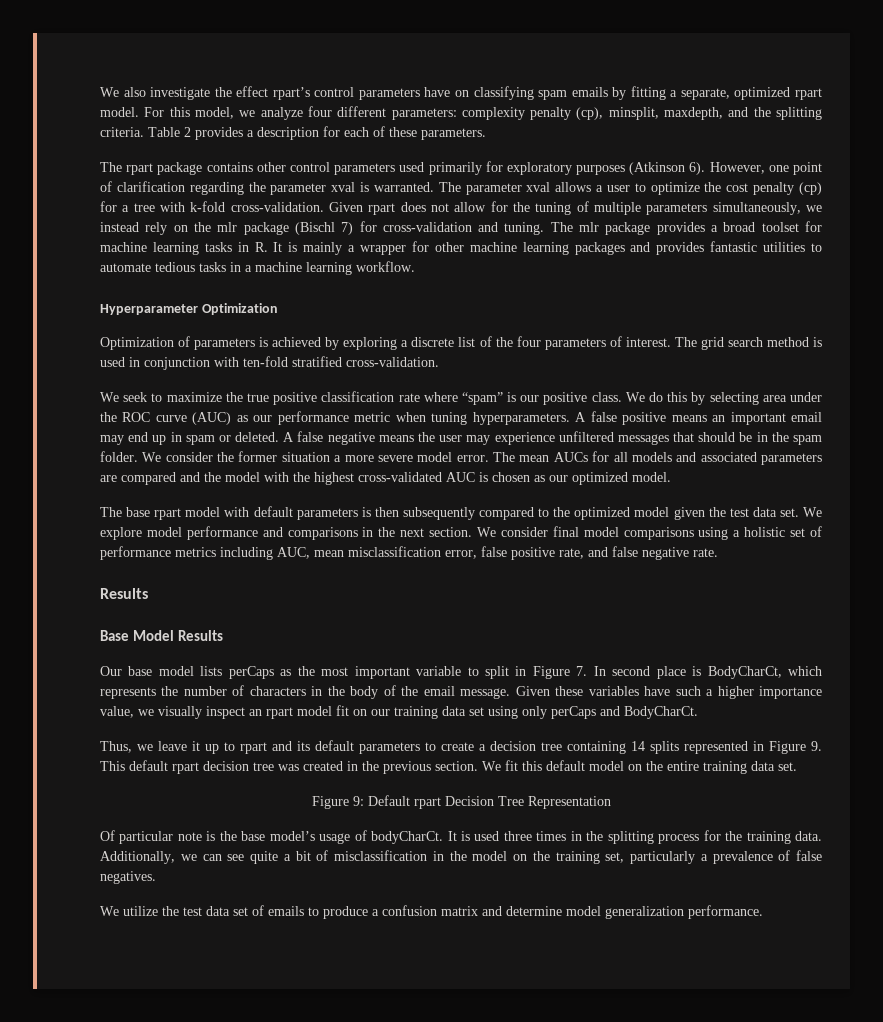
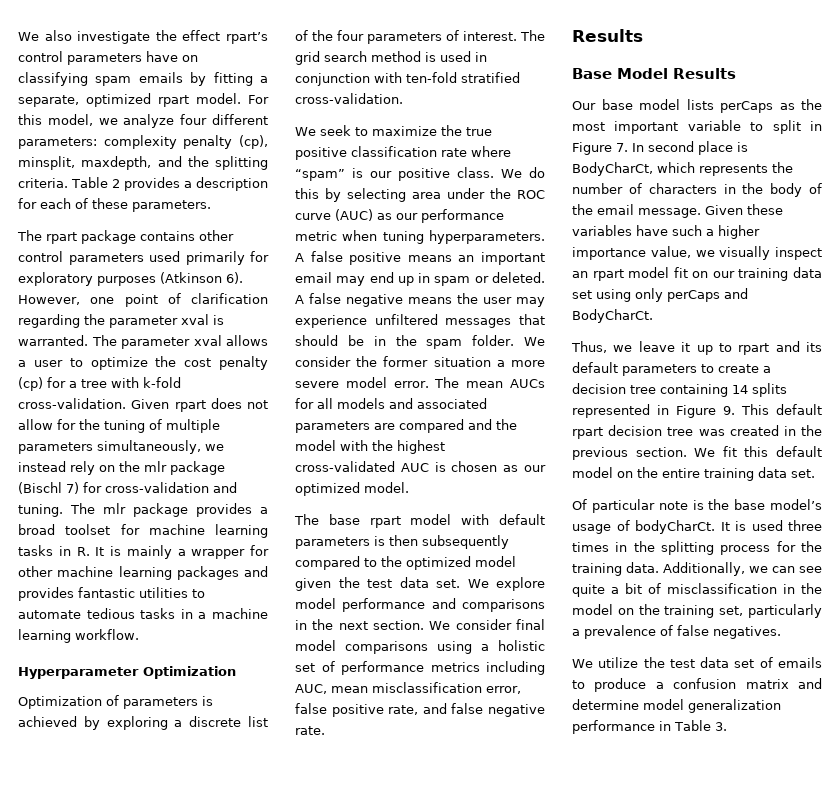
- Figure 9: Default rpart Decision Tree Representation
- We utilize the test data set of emails to produce a confusion matrix and determine model generalization performance.
+ We utilize the test data set of emails to produce a confusion matrix and determine model generalization performance in Table 3.

